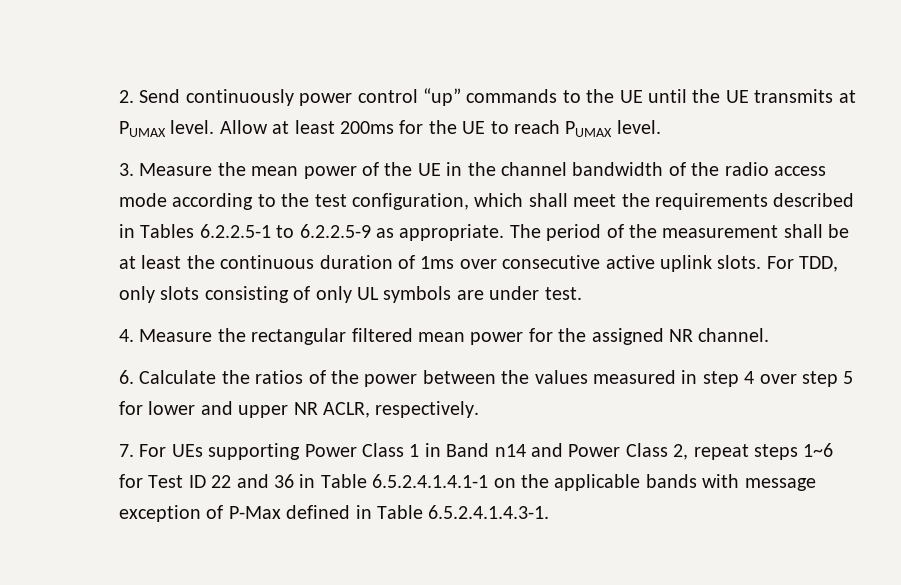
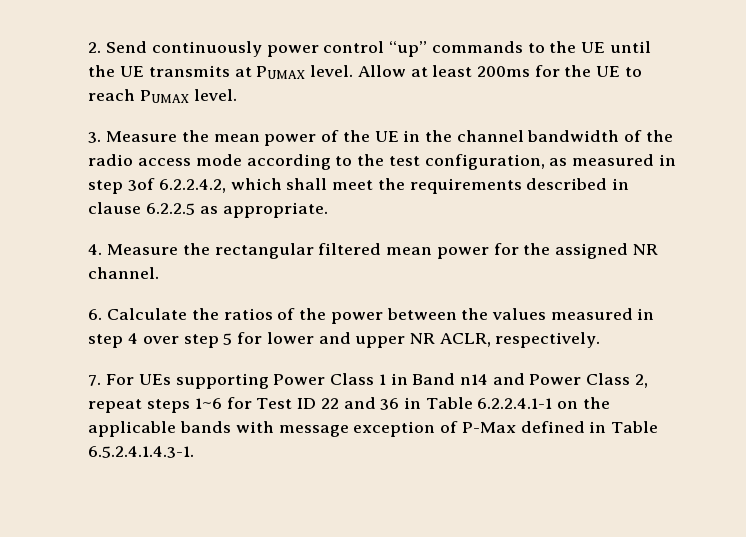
- 3. Measure the mean power of the UE in the channel bandwidth of the radio access mode according to the test configuration, which shall meet the requirements described in Tables 6.2.2.5-1 to 6.2.2.5-9 as appropriate. The period of the measurement shall be at least the continuous duration of 1ms over consecutive active uplink slots. For TDD, only slots consisting of only UL symbols are under test.
+ 3. Measure the mean power of the UE in the channel bandwidth of the radio access mode according to the test configuration, as measured in step 3of 6.2.2.4.2, which shall meet the requirements described in clause 6.2.2.5 as appropriate.
- 7. For UEs supporting Power Class 1 in Band n14 and Power Class 2, repeat steps 1~6 for Test ID 22 and 36 in Table 6.5.2.4.1.4.1-1 on the applicable bands with message exception of P-Max defined in Table 6.5.2.4.1.4.3-1.
+ 7. For UEs supporting Power Class 1 in Band n14 and Power Class 2, repeat steps 1~6 for Test ID 22 and 36 in Table 6.2.2.4.1-1 on the applicable bands with message exception of P-Max defined in Table 6.5.2.4.1.4.3-1.

